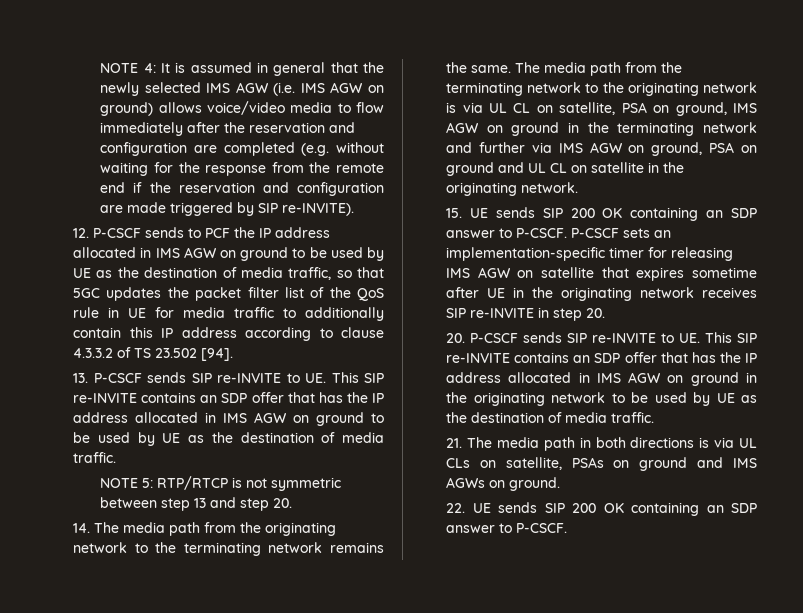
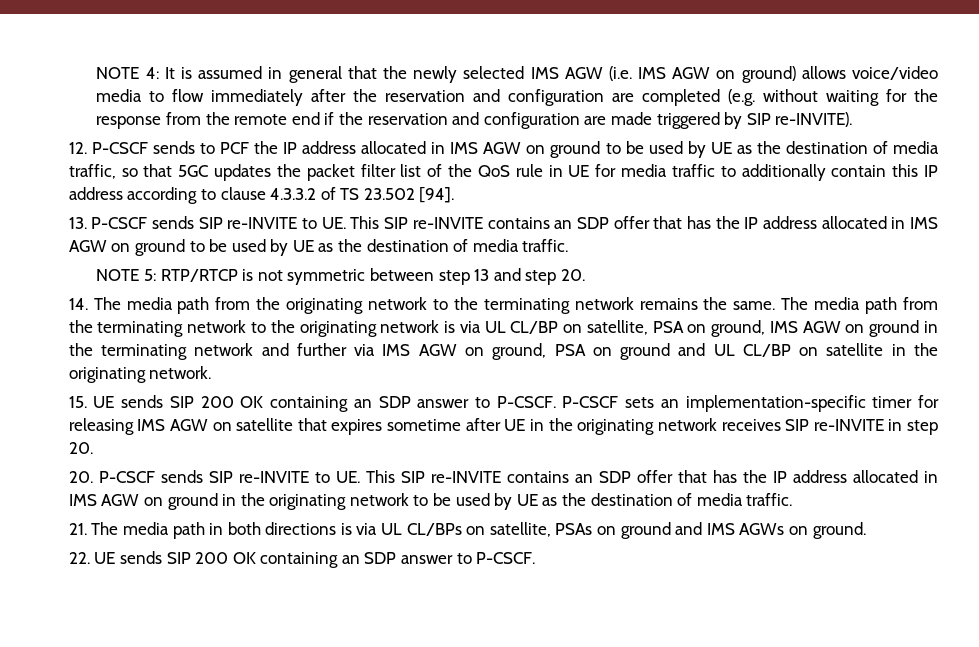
- The media path from the terminating network to the originating network is via UL CL on satellite, PSA on ground, IMS AGW on ground in the terminating network and further via IMS AGW on ground, PSA on ground and UL CL on satellite in the originating network.
+ The media path from the terminating network to the originating network is via UL CL/BP on satellite, PSA on ground, IMS AGW on ground in the terminating network and further via IMS AGW on ground, PSA on ground and UL CL/BP on satellite in the originating network.
- 21. The media path in both directions is via UL CLs on satellite, PSAs on ground and IMS AGWs on ground.
+ 21. The media path in both directions is via UL CL/BPs on satellite, PSAs on ground and IMS AGWs on ground.

